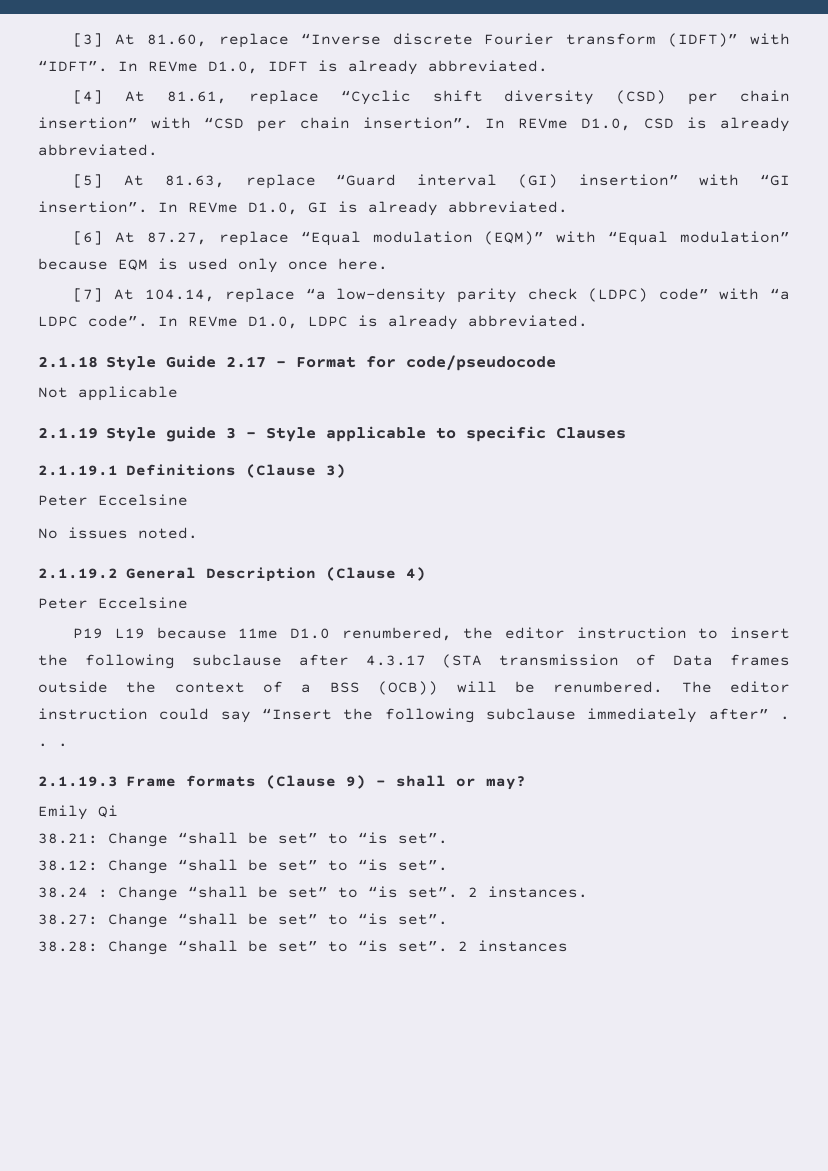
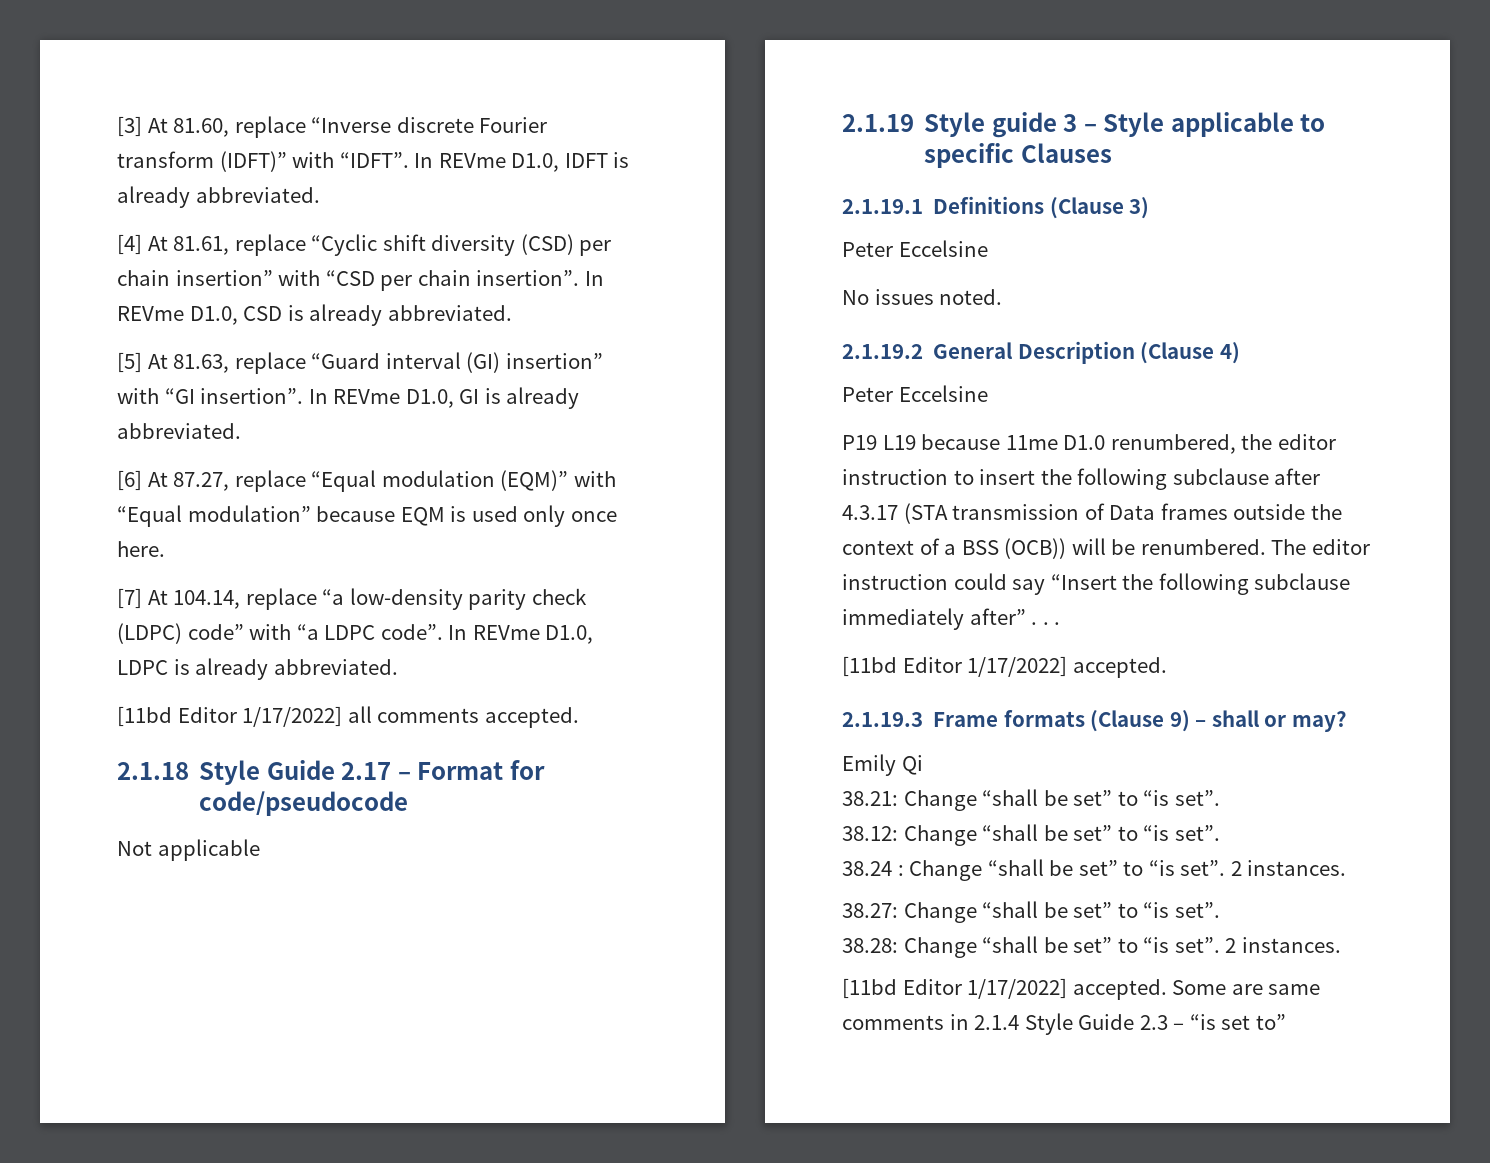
+ [11bd Editor 1/17/2022] all comments accepted.
  The editor instruction could say “Insert the following subclause immediately after” . . .
+ [11bd Editor 1/17/2022] accepted.
- 38.28: Change “shall be set” to “is set”. 2 instances
+ 38.28: Change “shall be set” to “is set”. 2 instances.
+ [11bd Editor 1/17/2022] accepted. Some are same comments in 2.1.4 Style Guide 2.3 – “is set to”

